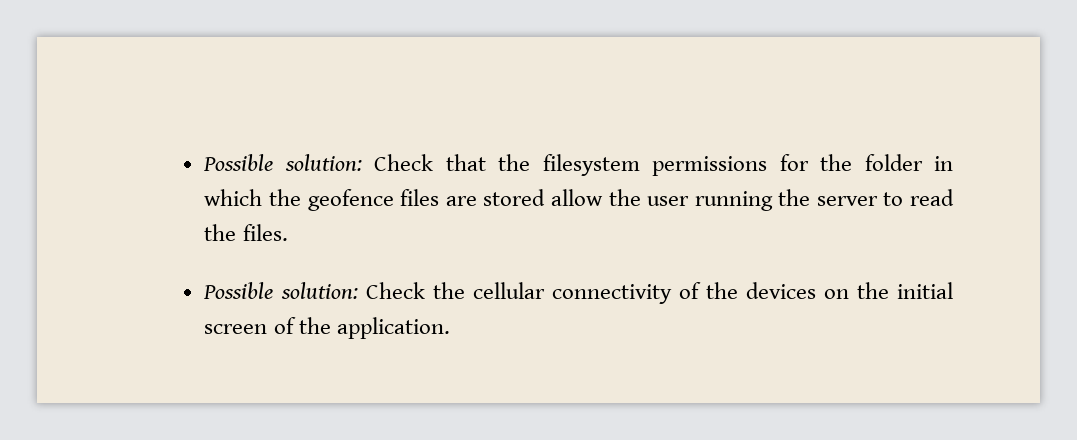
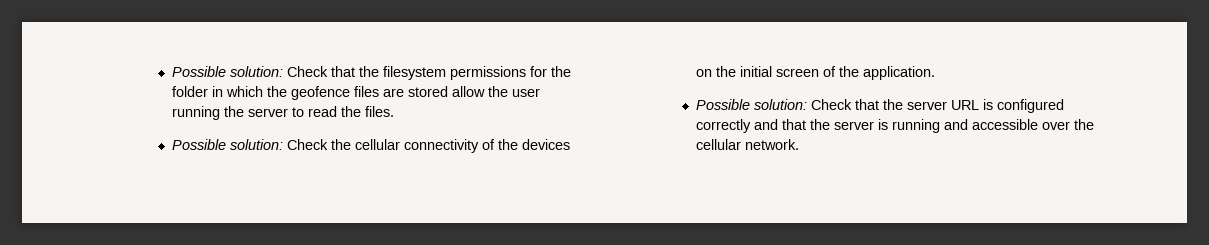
+ Possible solution: Check that the server URL is configured correctly and that the server is running and accessible over the cellular network.

